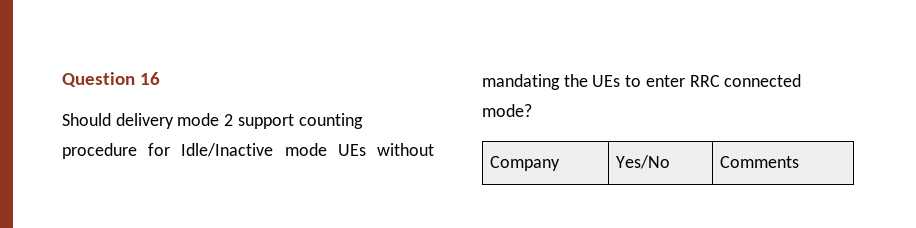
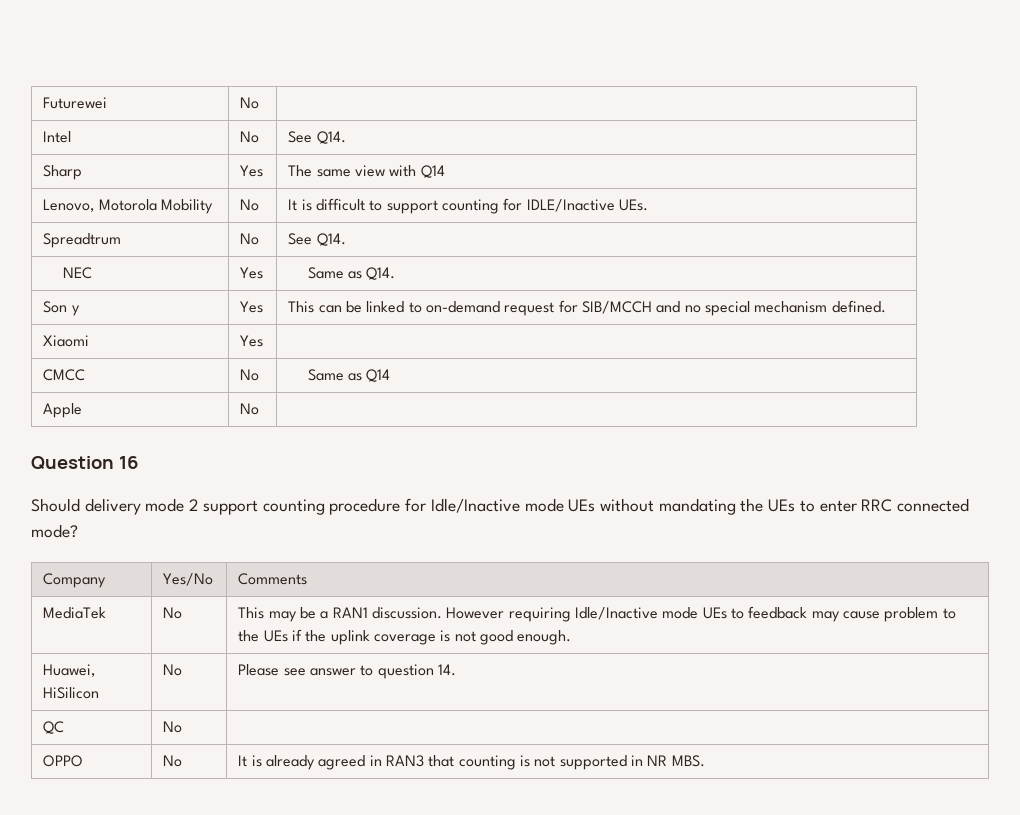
+ Futurewei | No |
+ Intel | No | See Q14.
+ Sharp | Yes | The same view with Q14
+ Lenovo, Motorola Mobility | No | It is difficult to support counting for IDLE/Inactive UEs.
+ Spreadtrum | No | See Q14.
+ NEC | Yes | Same as Q14.
+ Son y | Yes | This can be linked to on-demand request for SIB/MCCH and no special mechanism defined.
+ Xiaomi | Yes |
+ CMCC | No | Same as Q14
+ Apple | No |
+ MediaTek | No | This may be a RAN1 discussion. However requiring Idle/Inactive mode UEs to feedback may cause problem to the UEs if the uplink coverage is not good enough.
+ Huawei, HiSilicon | No | Please see answer to question 14.
+ QC | No |
+ OPPO | No | It is already agreed in RAN3 that counting is not supported in NR MBS.

